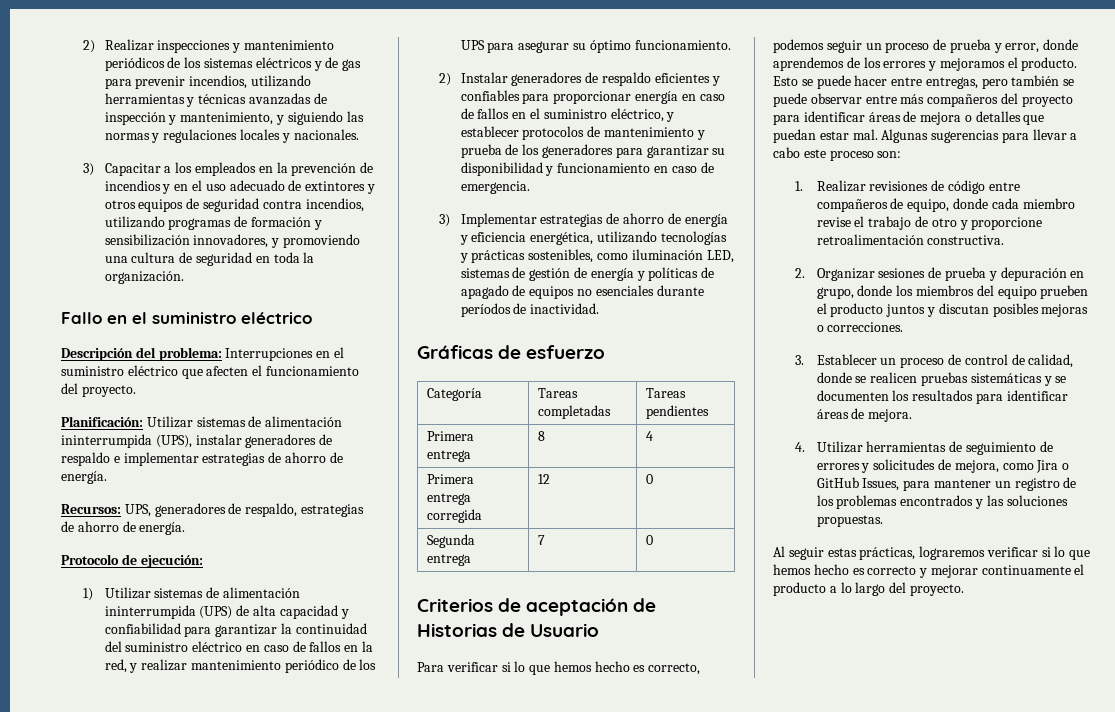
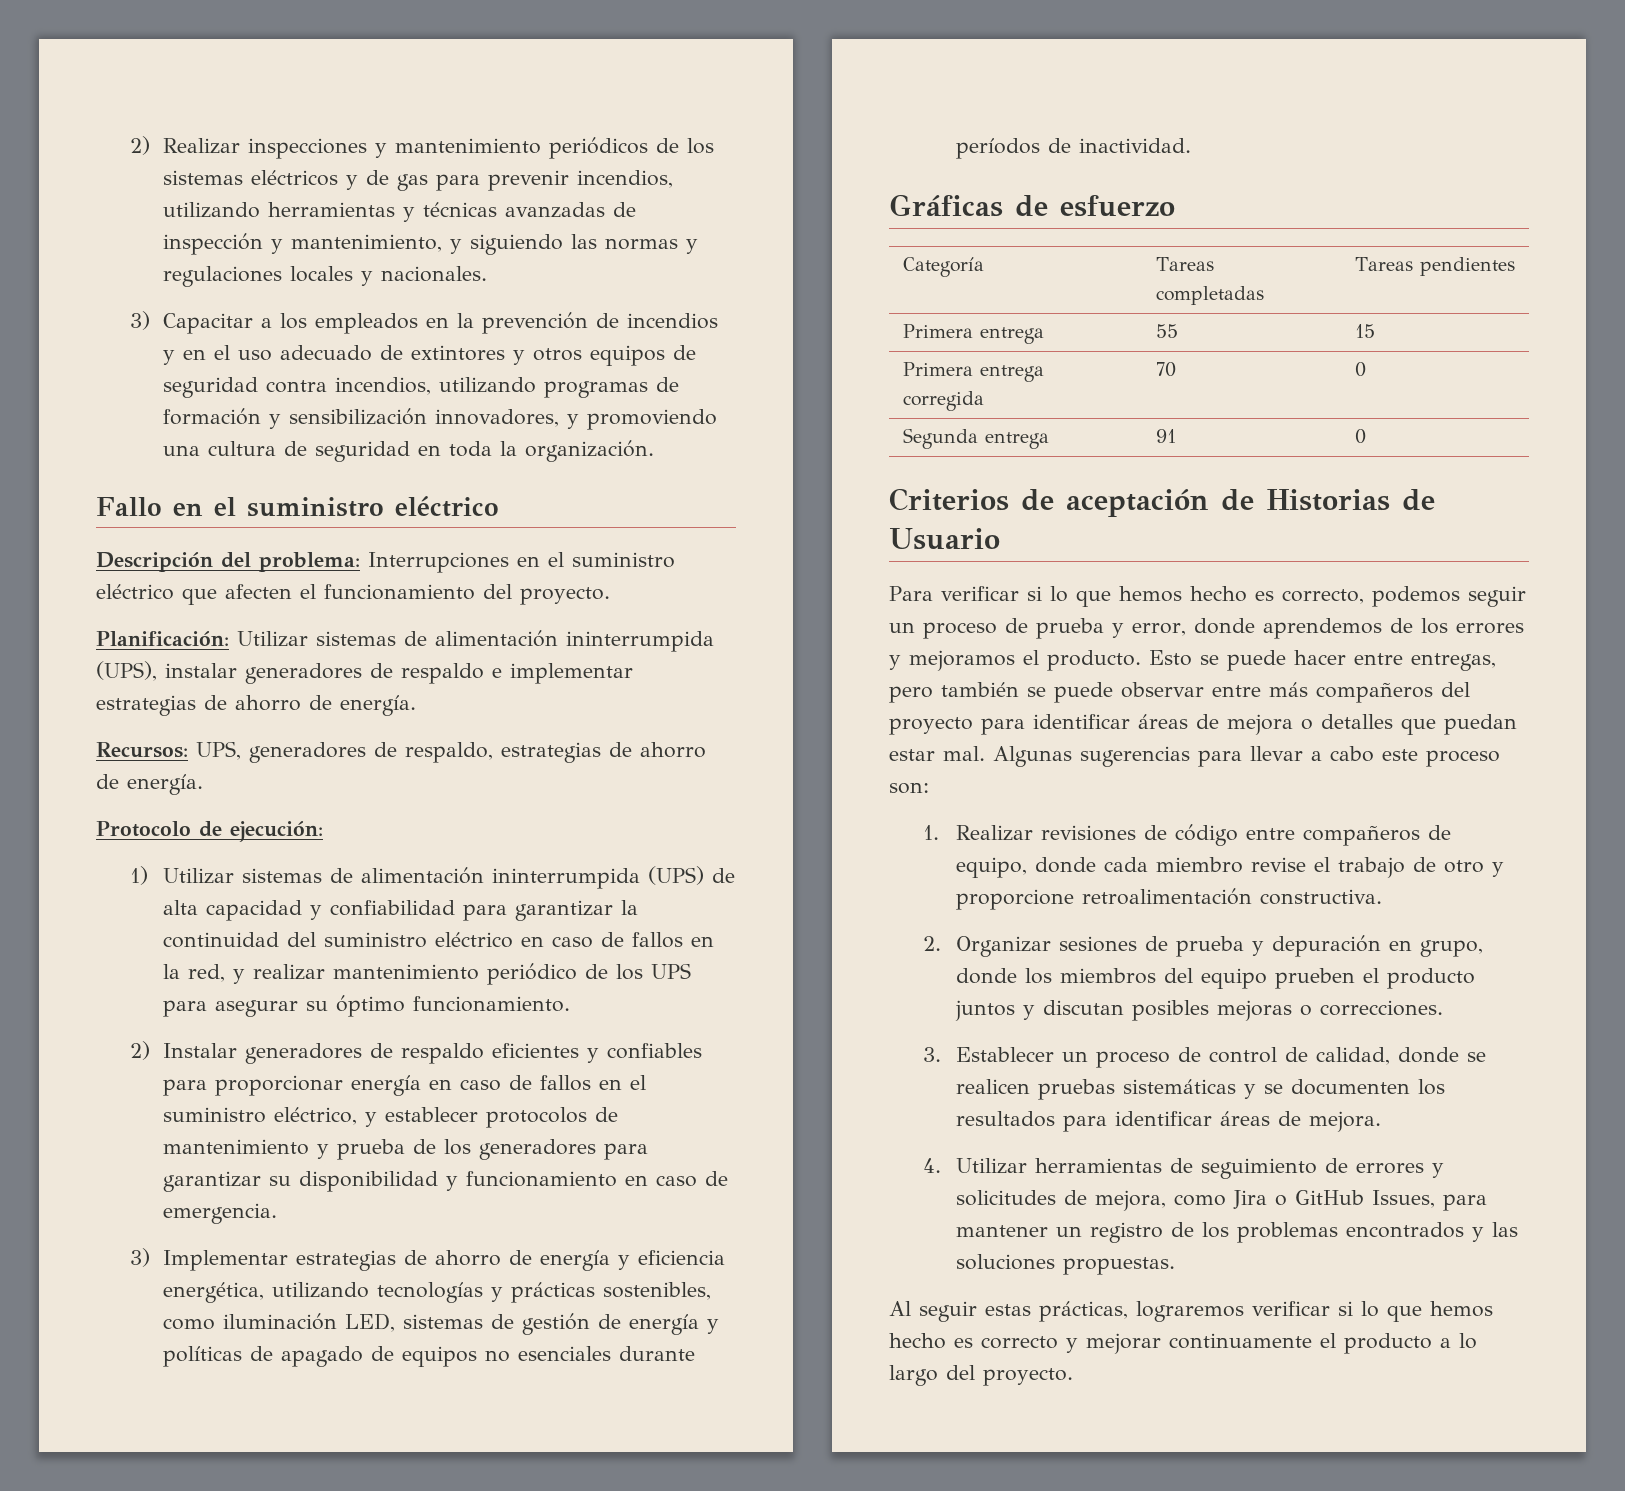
- Primera entrega | 8 | 4
+ Primera entrega | 55 | 15
- Primera entrega corregida | 12 | 0
+ Primera entrega corregida | 70 | 0
- Segunda entrega | 7 | 0
+ Segunda entrega | 91 | 0

